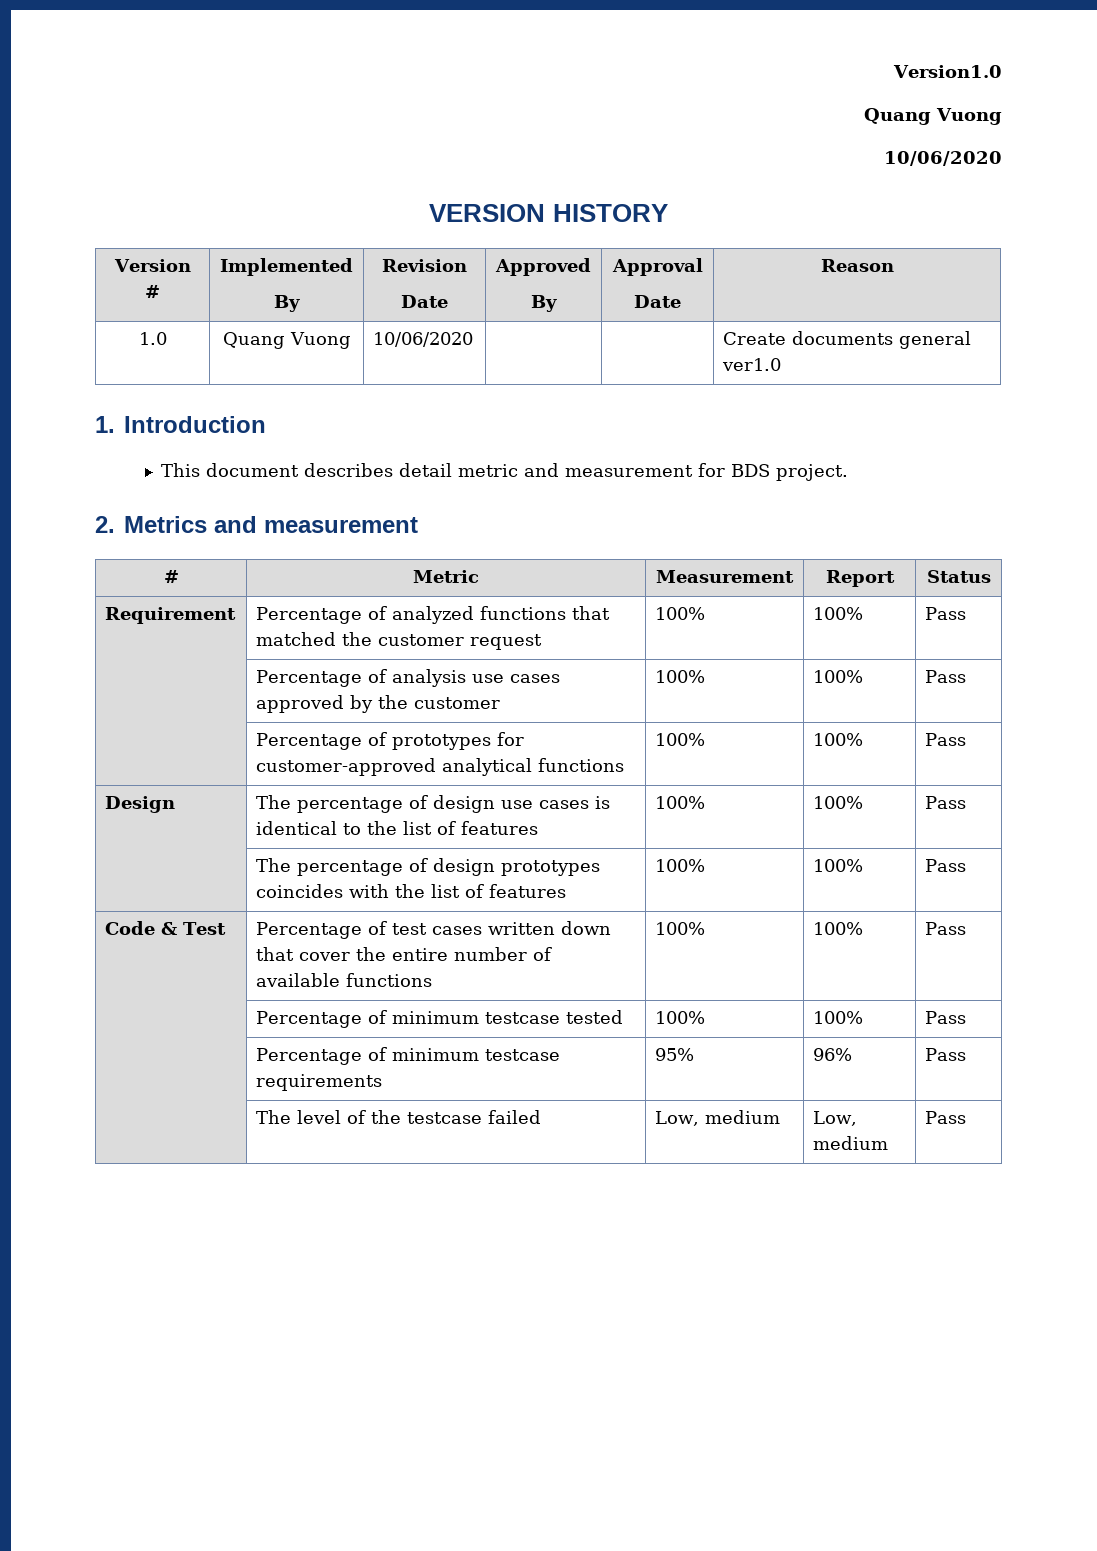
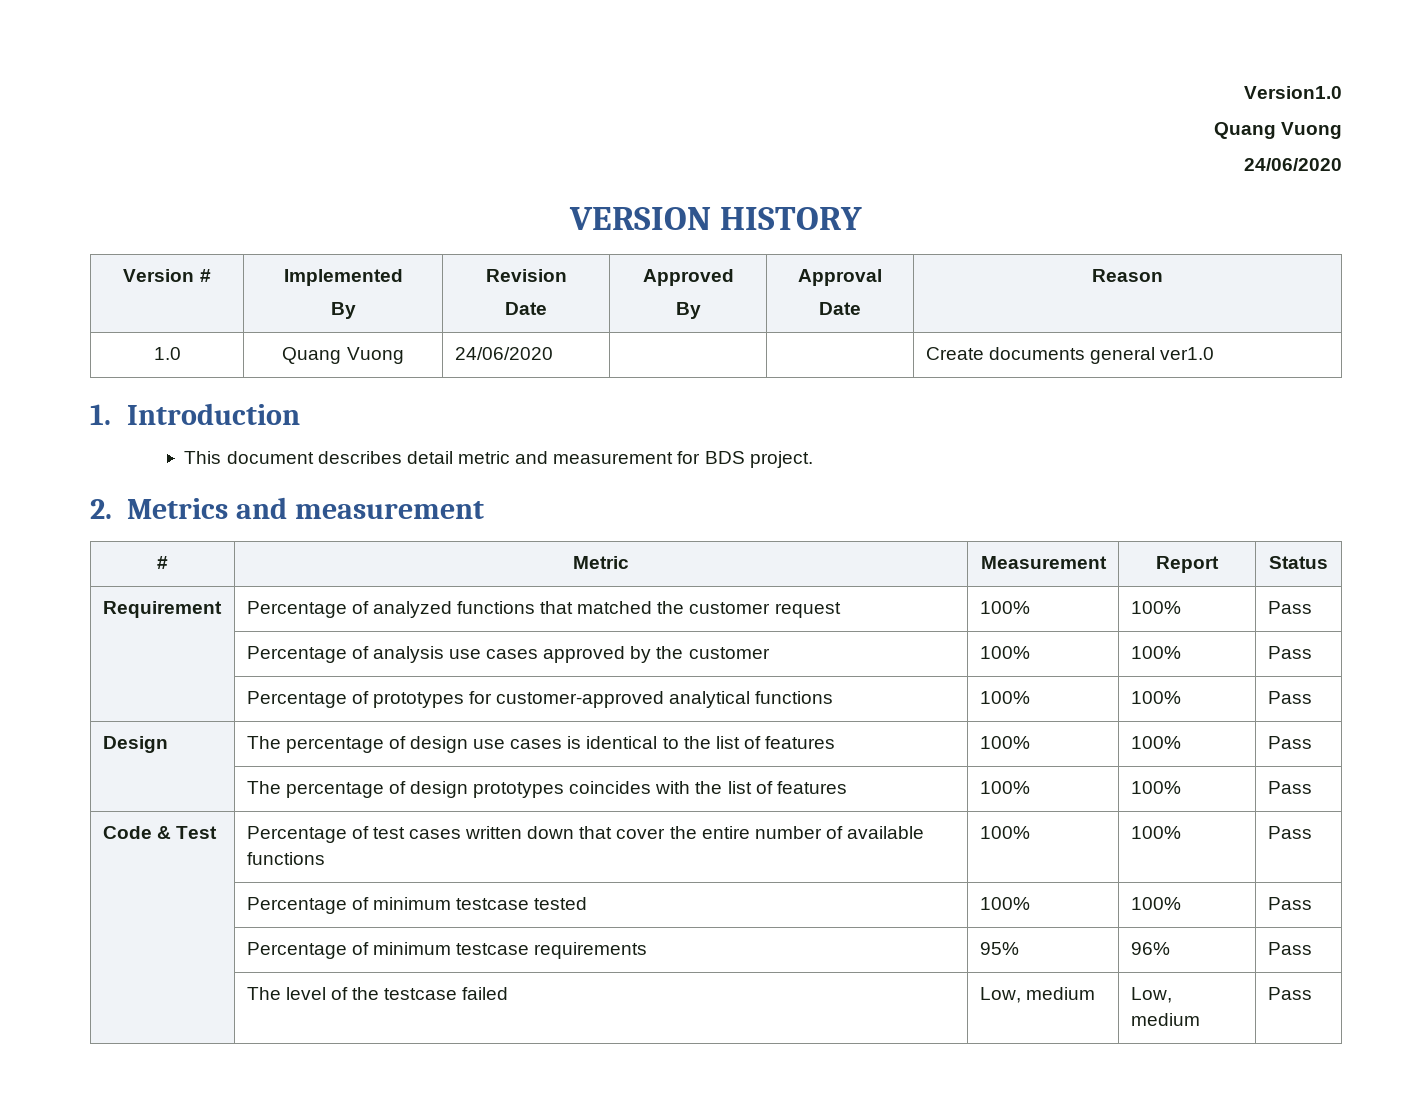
  Version1.0
  Quang Vuong
- 10/06/2020
+ 24/06/2020
- 1.0 | Quang Vuong | 10/06/2020 | | | Create documents general ver1.0
+ 1.0 | Quang Vuong | 24/06/2020 | | | Create documents general ver1.0

